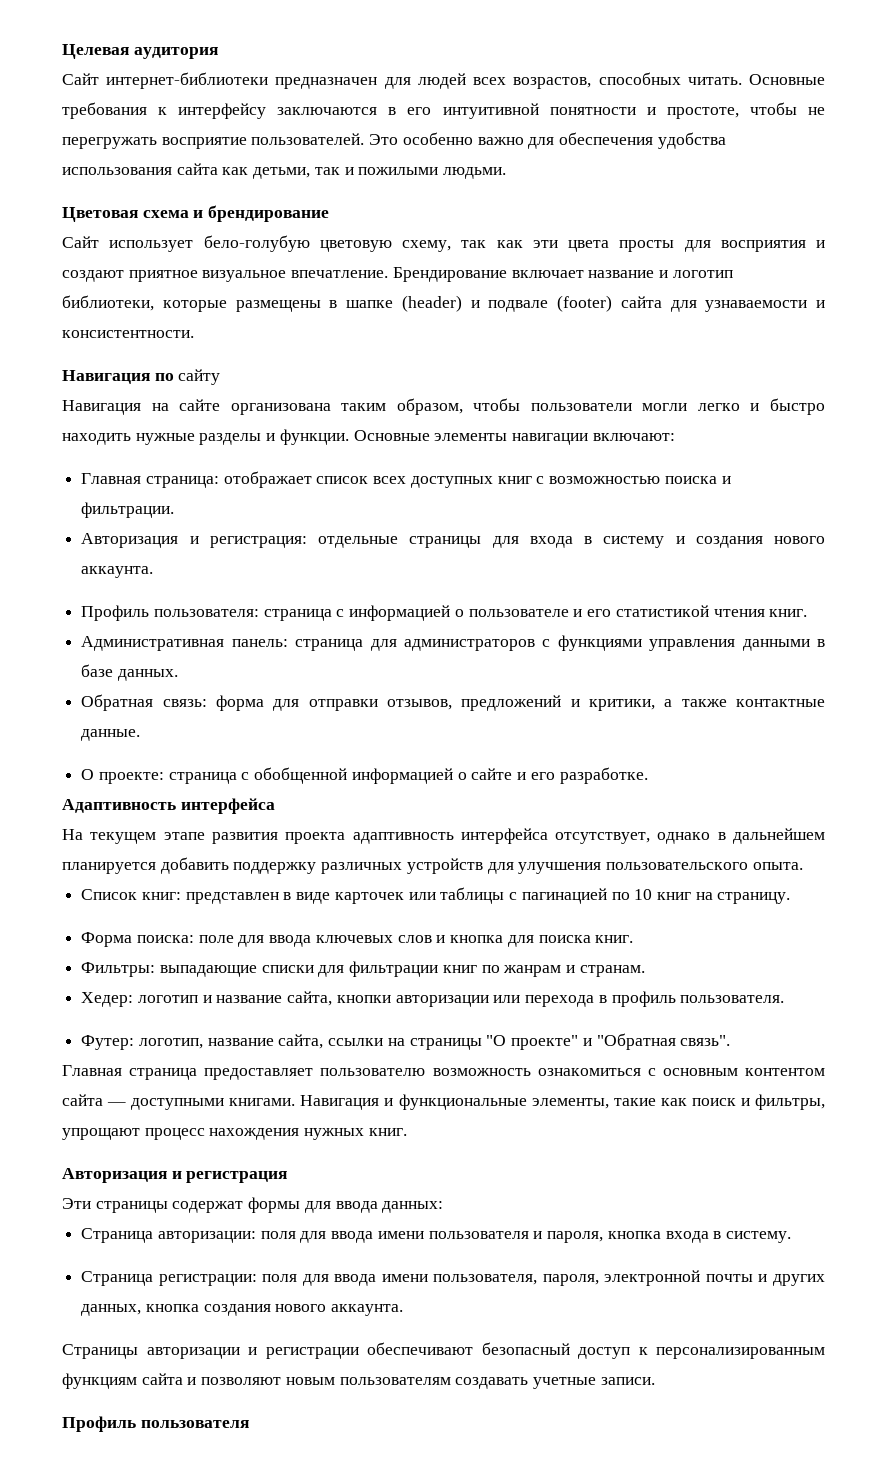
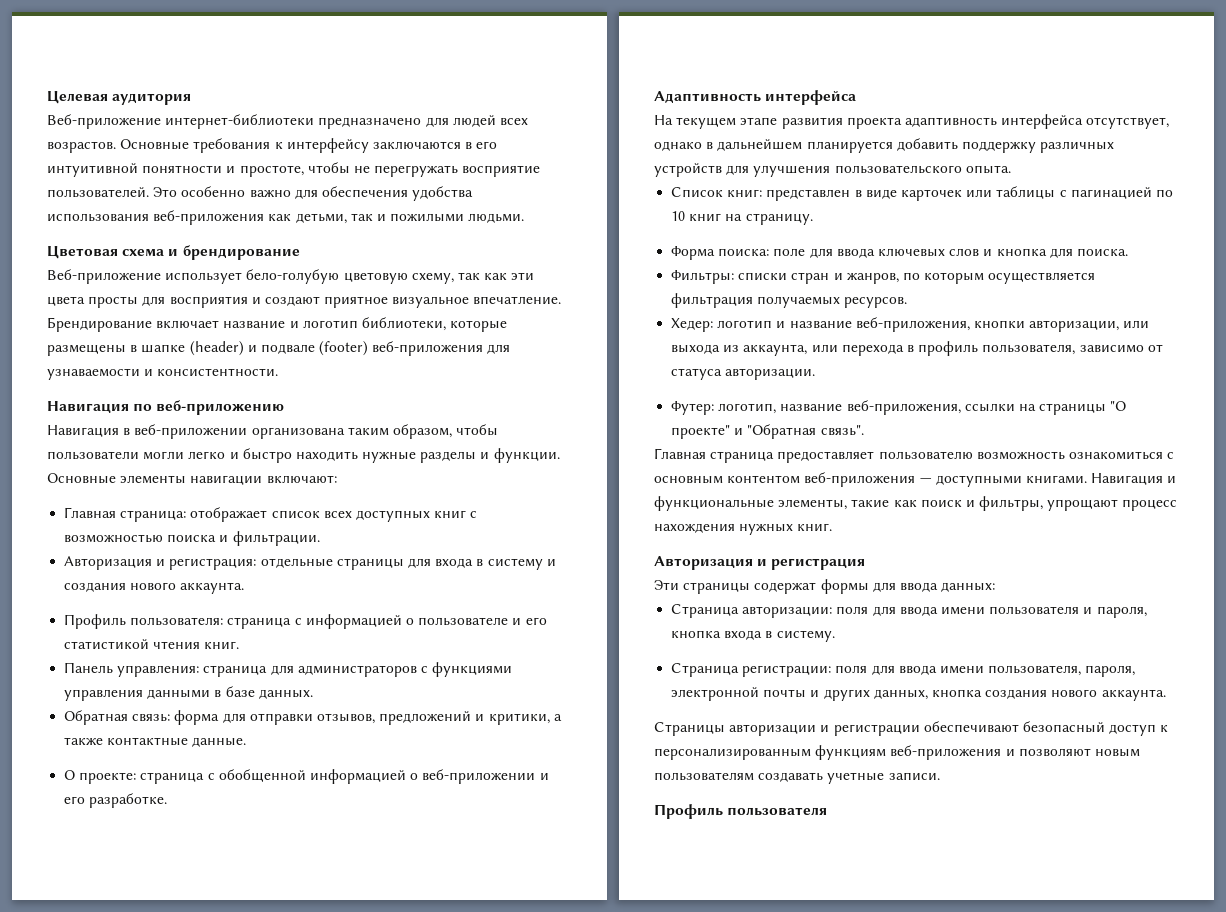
- Сайт интернет-библиотеки предназначен для людей всех возрастов, способных читать.
+ Веб-приложение интернет-библиотеки предназначено для людей всех возрастов.
- Это особенно важно для обеспечения удобства использования сайта как детьми, так и пожилыми людьми.
+ Это особенно важно для обеспечения удобства использования веб-приложения как детьми, так и пожилыми людьми.
- Сайт использует бело-голубую цветовую схему, так как эти цвета просты для восприятия и создают приятное визуальное впечатление.
+ Веб-приложение использует бело-голубую цветовую схему, так как эти цвета просты для восприятия и создают приятное визуальное впечатление.
- Брендирование включает название и логотип библиотеки, которые размещены в шапке (header) и подвале (footer) сайта для узнаваемости и консистентности.
+ Брендирование включает название и логотип библиотеки, которые размещены в шапке (header) и подвале (footer) веб-приложения для узнаваемости и консистентности.
- Навигация по сайту
- Навигация на сайте организована таким образом, чтобы пользователи могли легко и быстро находить нужные разделы и функции.
+ Навигация по веб-приложению
+ Навигация в веб-приложении организована таким образом, чтобы пользователи могли легко и быстро находить нужные разделы и функции.
- Административная панель: страница для администраторов с функциями управления данными в базе данных.
+ Панель управления: страница для администраторов с функциями управления данными в базе данных.
- О проекте: страница с обобщенной информацией о сайте и его разработке.
+ О проекте: страница с обобщенной информацией о веб-приложении и его разработке.
- Форма поиска: поле для ввода ключевых слов и кнопка для поиска книг.
+ Форма поиска: поле для ввода ключевых слов и кнопка для поиска.
- Фильтры: выпадающие списки для фильтрации книг по жанрам и странам.
- Хедер: логотип и название сайта, кнопки авторизации или перехода в профиль пользователя.
+ Фильтры: списки стран и жанров, по которым осуществляется фильтрация получаемых ресурсов.
+ Хедер: логотип и название веб-приложения, кнопки авторизации, или выхода из аккаунта, или перехода в профиль пользователя, зависимо от статуса авторизации.
- Футер: логотип, название сайта, ссылки на страницы "О проекте" и "Обратная связь".
+ Футер: логотип, название веб-приложения, ссылки на страницы "О проекте" и "Обратная связь".
- Главная страница предоставляет пользователю возможность ознакомиться с основным контентом сайта — доступными книгами.
+ Главная страница предоставляет пользователю возможность ознакомиться с основным контентом веб-приложения — доступными книгами.
- Страницы авторизации и регистрации обеспечивают безопасный доступ к персонализированным функциям сайта и позволяют новым пользователям создавать учетные записи.
+ Страницы авторизации и регистрации обеспечивают безопасный доступ к персонализированным функциям веб-приложения и позволяют новым пользователям создавать учетные записи.

